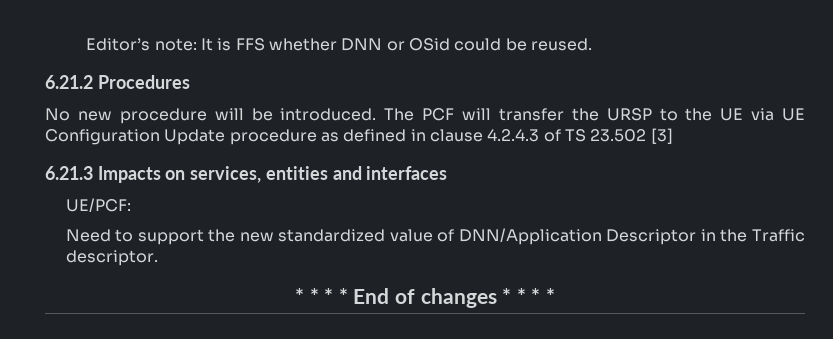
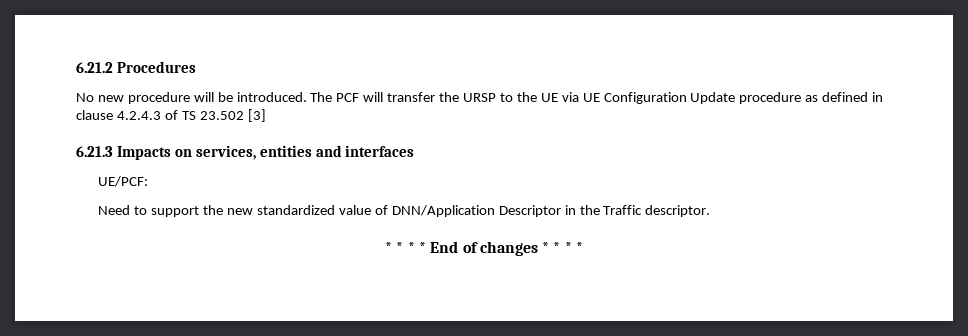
- Editor’s note: It is FFS whether DNN or OSid could be reused.

